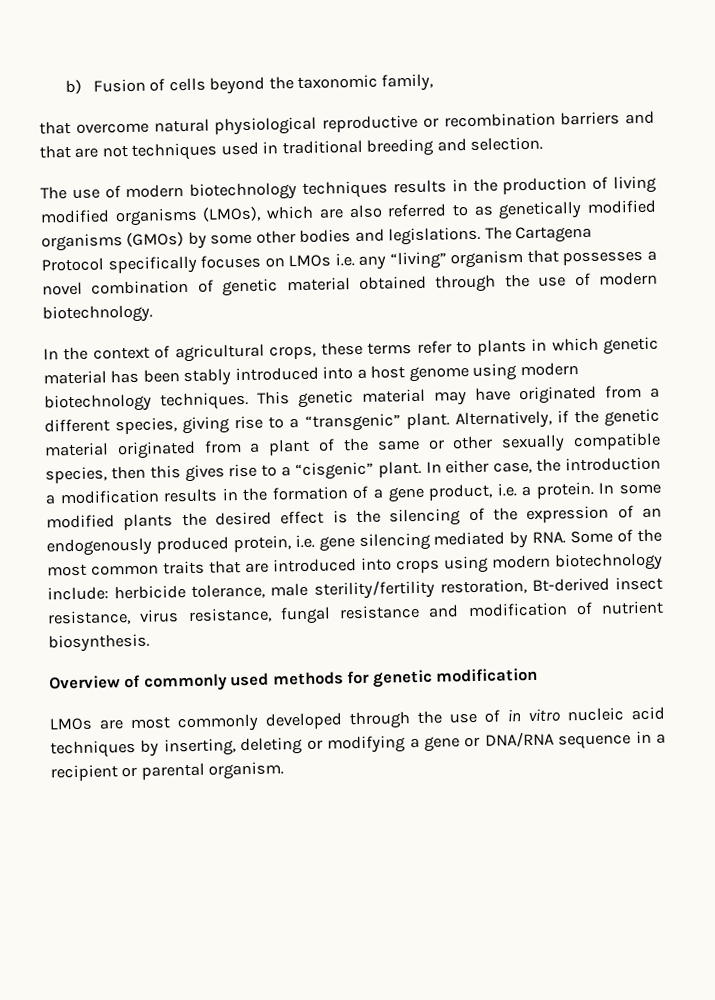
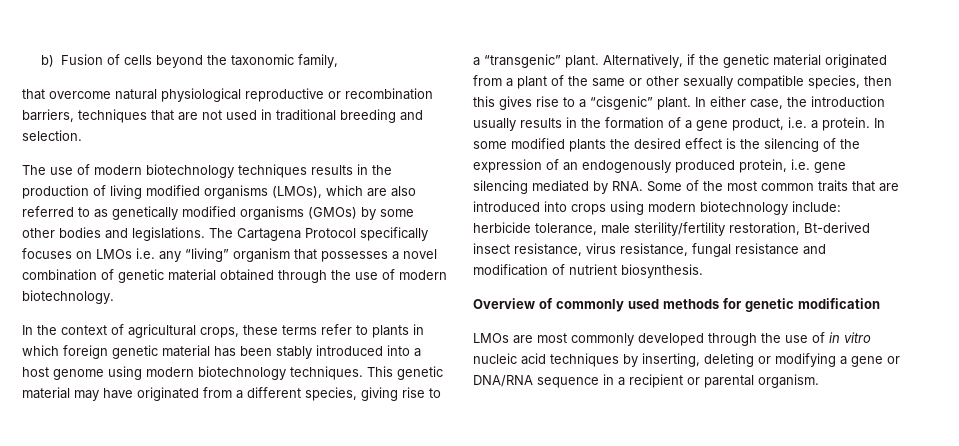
- that overcome natural physiological reproductive or recombination barriers and that are not techniques used in traditional breeding and selection.
+ that overcome natural physiological reproductive or recombination barriers, techniques that are not used in traditional breeding and selection.
- In the context of agricultural crops, these terms refer to plants in which genetic material has been stably introduced into a host genome using modern biotechnology techniques.
+ In the context of agricultural crops, these terms refer to plants in which foreign genetic material has been stably introduced into a host genome using modern biotechnology techniques.
- In either case, the introduction a modification results in the formation of a gene product, i.e. a protein.
+ In either case, the introduction usually results in the formation of a gene product, i.e. a protein.

